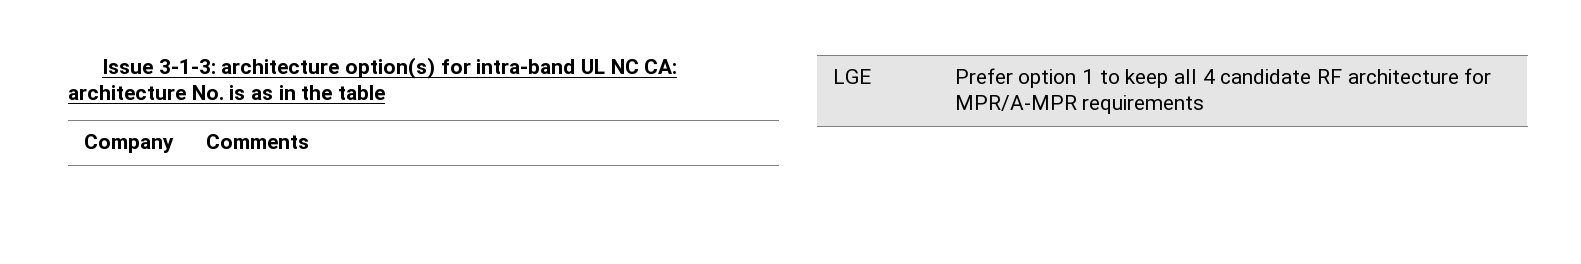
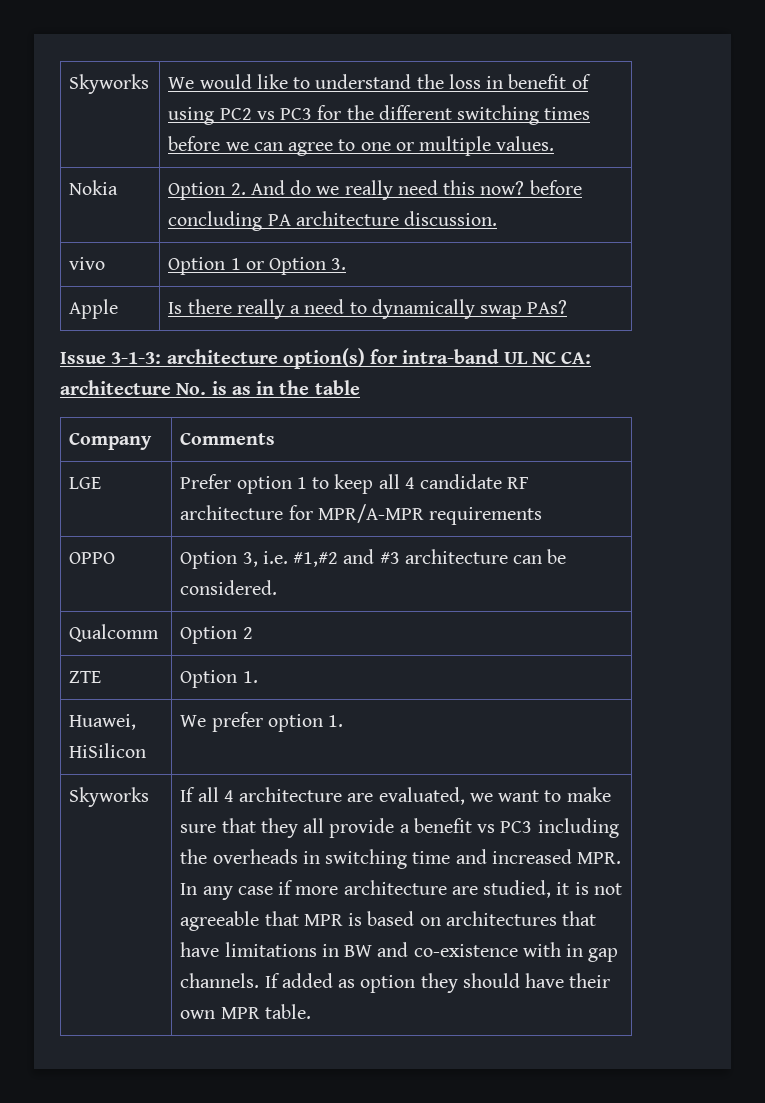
+ Skyworks | We would like to understand the loss in benefit of using PC2 vs PC3 for the different switching times before we can agree to one or multiple values.
+ Nokia | Option 2. And do we really need this now? before concluding PA architecture discussion.
+ vivo | Option 1 or Option 3.
+ Apple | Is there really a need to dynamically swap PAs?
+ OPPO | Option 3, i.e. #1,#2 and #3 architecture can be considered.
+ Qualcomm | Option 2
+ ZTE | Option 1.
+ Huawei, HiSilicon | We prefer option 1.
+ Skyworks | If all 4 architecture are evaluated, we want to make sure that they all provide a benefit vs PC3 including the overheads in switching time and increased MPR. In any case if more architecture are studied, it is not agreeable that MPR is based on architectures that have limitations in BW and co-existence with in gap channels. If added as option they should have their own MPR table.

